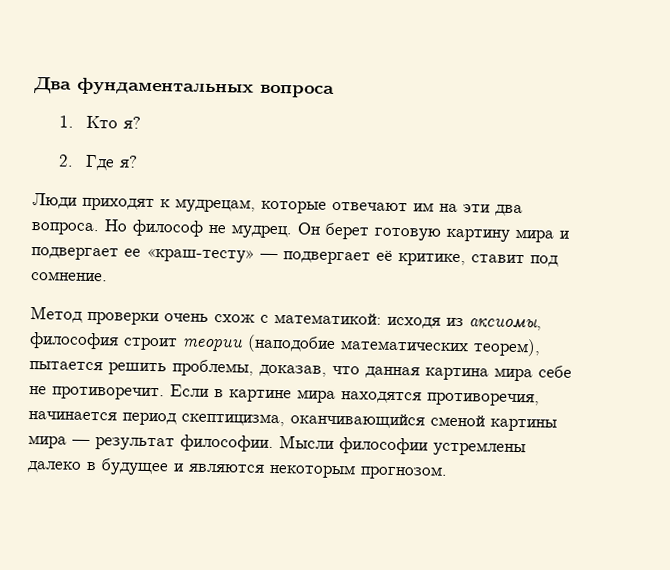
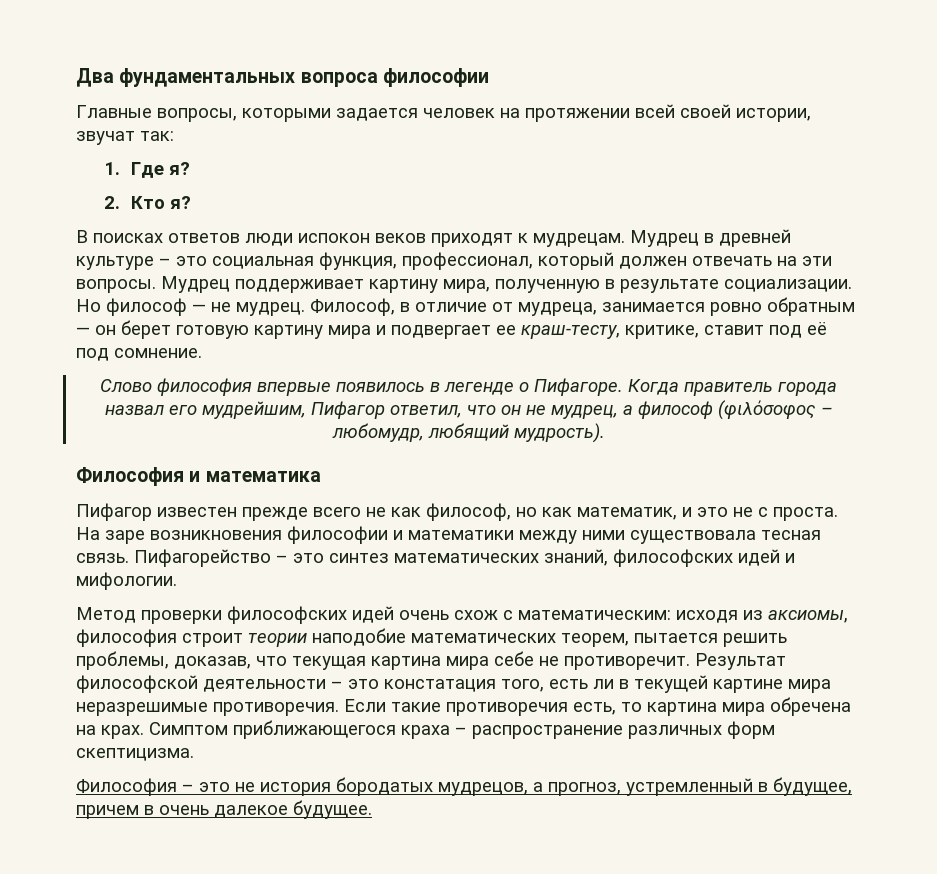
- Два фундаментальных вопроса
- 1. Кто я?
- 2. Где я?
- Люди приходят к мудрецам, которые отвечают им на эти два вопроса.
+ Два фундаментальных вопроса философии
+ Главные вопросы, которыми задается человек на протяжении всей своей истории, звучат так:
+ 1. Где я?
+ 2. Кто я?
+ В поисках ответов люди испокон веков приходят к мудрецам. Мудрец в древней культуре – это социальная функция, профессионал, который должен отвечать на эти вопросы. Мудрец поддерживает картину мира, полученную в результате социализации.
- Но философ не мудрец.
+ Но философ — не мудрец.
- Он берет готовую картину мира и подвергает ее «краш-тесту» — подвергает её критике, ставит под сомнение.
+ Философ, в отличие от мудреца, занимается ровно обратным — он берет готовую картину мира и подвергает ее краш-тесту, критике, ставит под её под сомнение.
+ Слово философия впервые появилось в легенде о Пифагоре. Когда правитель города назвал его мудрейшим, Пифагор ответил, что он не мудрец, а философ (φιλόσοφος – любомудр, любящий мудрость).
+ Философия и математика
+ Пифагор известен прежде всего не как философ, но как математик, и это не с проста. На заре возникновения философии и математики между ними существовала тесная связь. Пифагорейство – это синтез математических знаний, философских идей и мифологии.
- Метод проверки очень схож с математикой: исходя из аксиомы, философия строит теории (наподобие математических теорем), пытается решить проблемы, доказав, что данная картина мира себе не противоречит.
+ Метод проверки философских идей очень схож с математическим: исходя из аксиомы, философия строит теории наподобие математических теорем, пытается решить проблемы, доказав, что текущая картина мира себе не противоречит.
- Если в картине мира находятся противоречия, начинается период скептицизма, оканчивающийся сменой картины мира — результат философии. Мысли философии устремлены далеко в будущее и являются некоторым прогнозом.
+ Результат философской деятельности – это констатация того, есть ли в текущей картине мира неразрешимые противоречия. Если такие противоречия есть, то картина мира обречена на крах. Симптом приближающегося краха – распространение различных форм скептицизма.
+ Философия – это не история бородатых мудрецов, а прогноз, устремленный в будущее, причем в очень далекое будущее.

